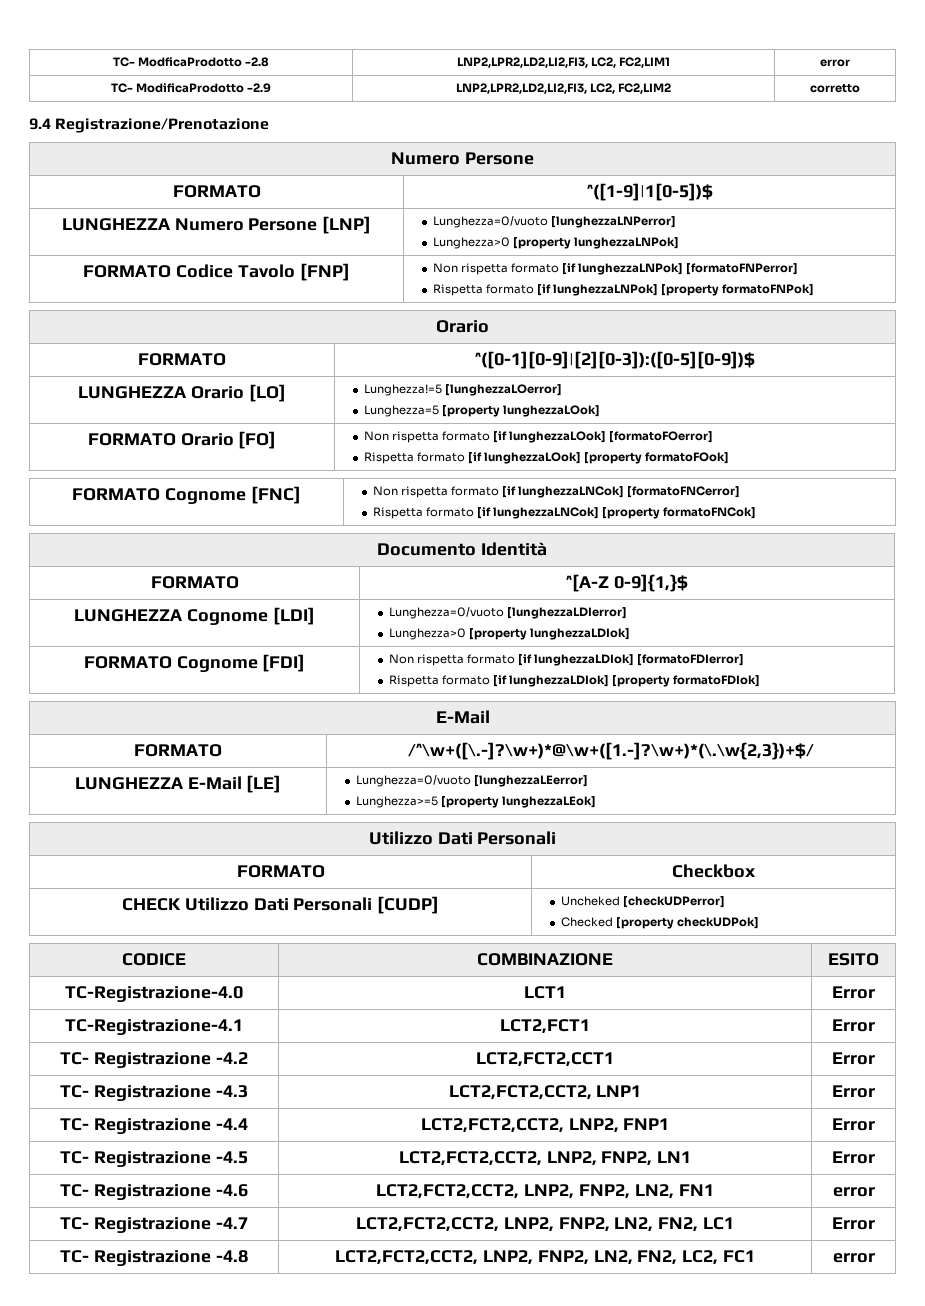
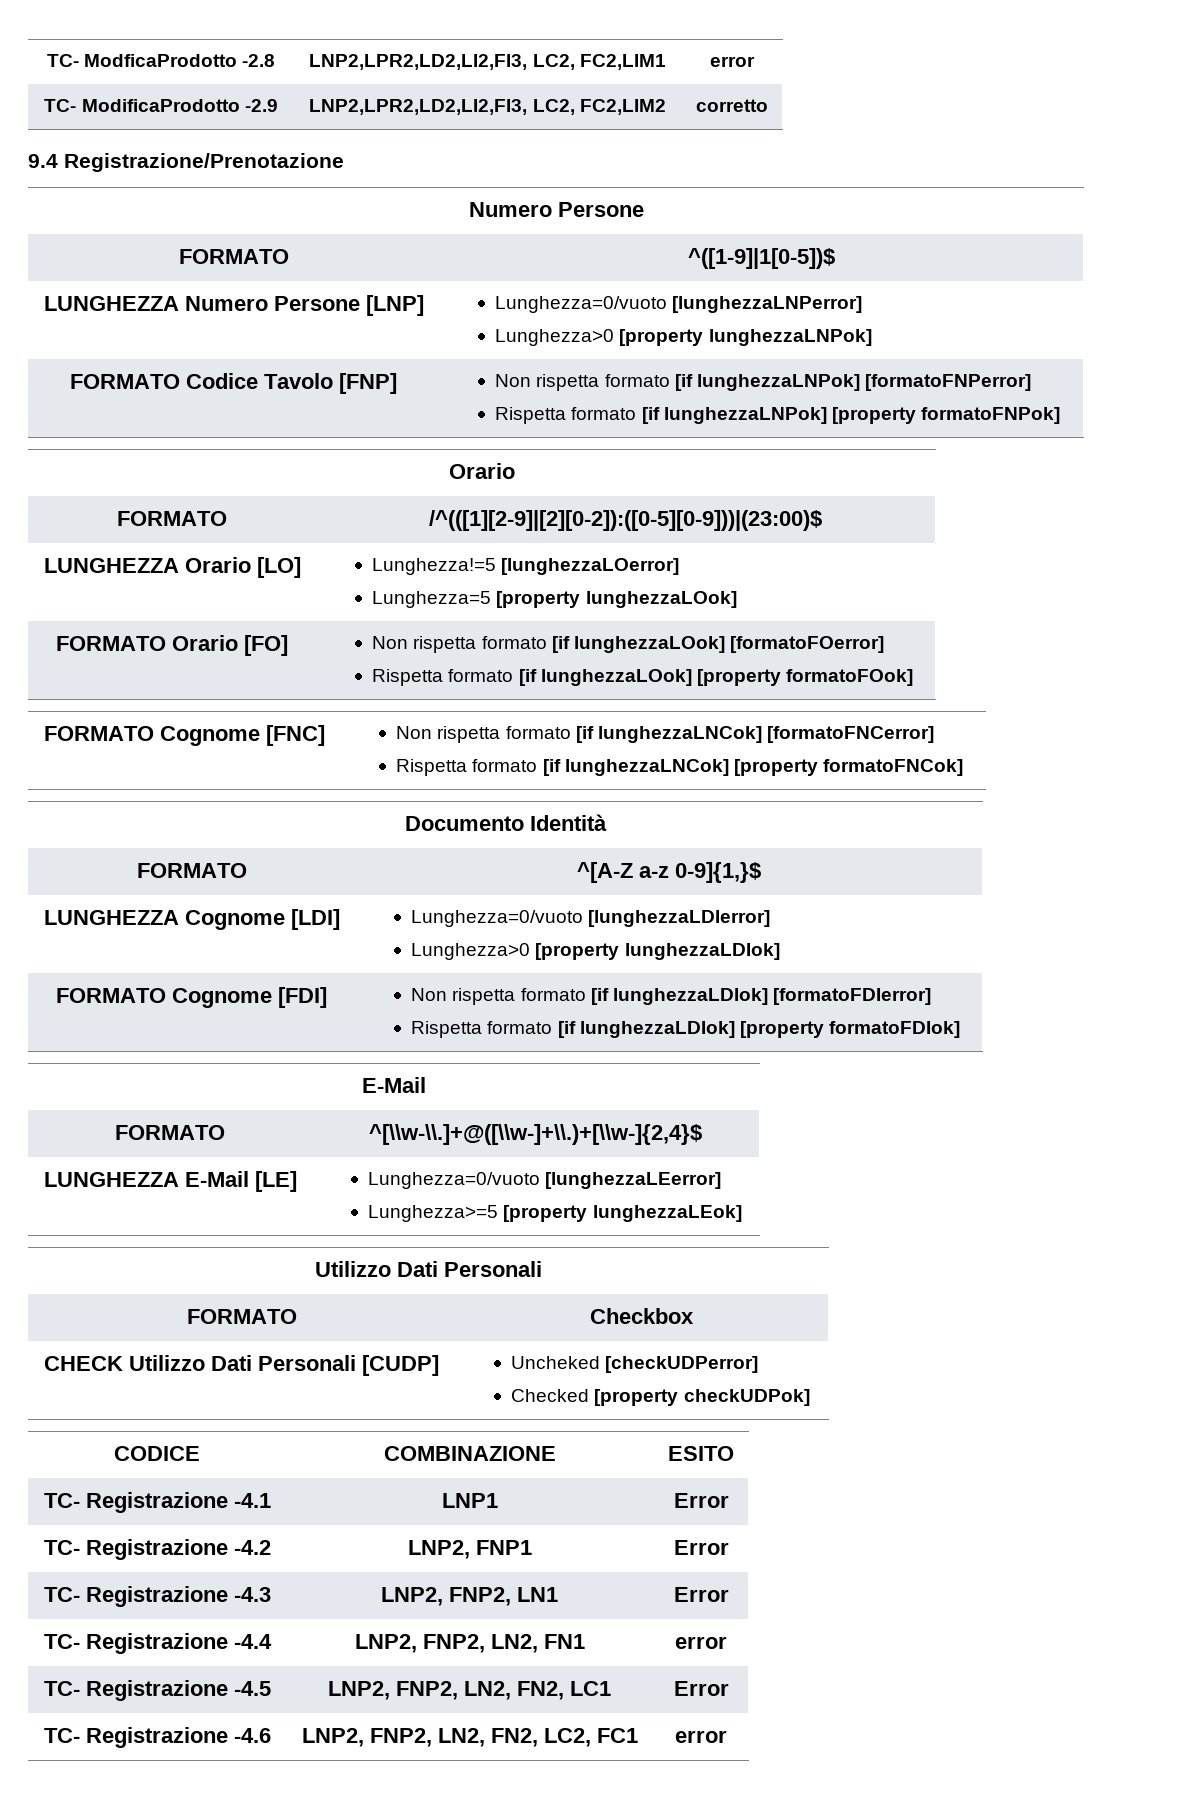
- FORMATO | ^([0-1][0-9]|[2][0-3]):([0-5][0-9])$
+ FORMATO | /^(([1][2-9]|[2][0-2]):([0-5][0-9]))|(23:00)$
- FORMATO | ^[A-Z 0-9]{1,}$
+ FORMATO | ^[A-Z a-z 0-9]{1,}$
- FORMATO | /^\w+([\.-]?\w+)*@\w+([1.-]?\w+)*(\.\w{2,3})+$/
+ FORMATO | ^[\\w-\\.]+@([\\w-]+\\.)+[\\w-]{2,4}$
- TC-Registrazione-4.0 | LCT1 | Error
- TC-Registrazione-4.1 | LCT2,FCT1 | Error
+ TC- Registrazione -4.1 | LNP1 | Error
- TC- Registrazione -4.2 | LCT2,FCT2,CCT1 | Error
+ TC- Registrazione -4.2 | LNP2, FNP1 | Error
- TC- Registrazione -4.3 | LCT2,FCT2,CCT2, LNP1 | Error
- TC- Registrazione -4.4 | LCT2,FCT2,CCT2, LNP2, FNP1 | Error
- TC- Registrazione -4.5 | LCT2,FCT2,CCT2, LNP2, FNP2, LN1 | Error
+ TC- Registrazione -4.3 | LNP2, FNP2, LN1 | Error
- TC- Registrazione -4.6 | LCT2,FCT2,CCT2, LNP2, FNP2, LN2, FN1 | error
+ TC- Registrazione -4.4 | LNP2, FNP2, LN2, FN1 | error
- TC- Registrazione -4.7 | LCT2,FCT2,CCT2, LNP2, FNP2, LN2, FN2, LC1 | Error
+ TC- Registrazione -4.5 | LNP2, FNP2, LN2, FN2, LC1 | Error
- TC- Registrazione -4.8 | LCT2,FCT2,CCT2, LNP2, FNP2, LN2, FN2, LC2, FC1 | error
+ TC- Registrazione -4.6 | LNP2, FNP2, LN2, FN2, LC2, FC1 | error

